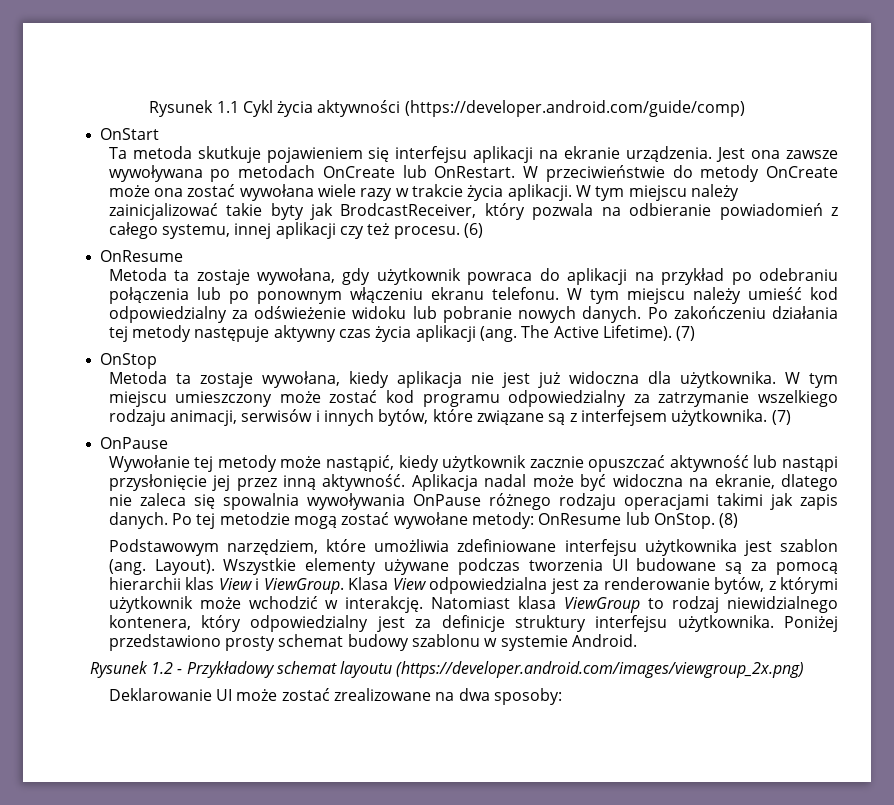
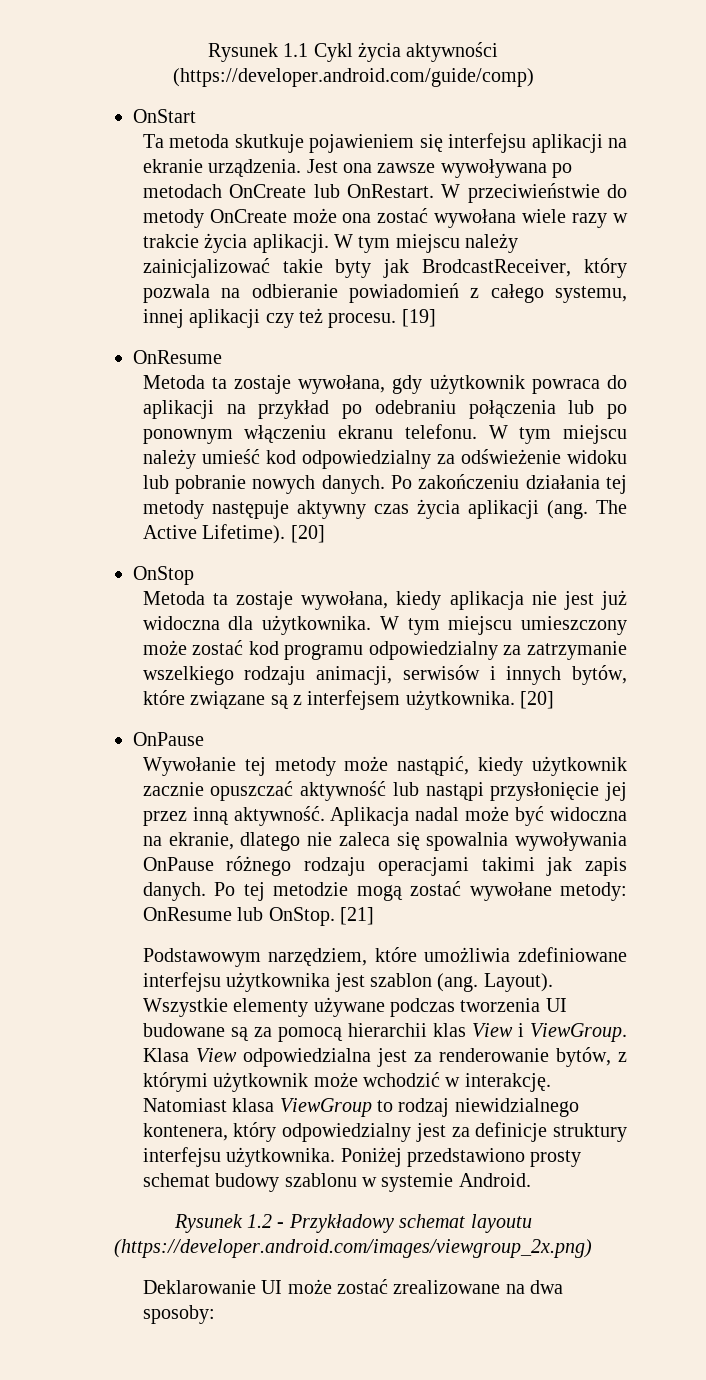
- (6)
+ [19]
- The Active Lifetime). (7)
+ The Active Lifetime). [20]
- W tym miejscu umieszczony może zostać kod programu odpowiedzialny za zatrzymanie wszelkiego rodzaju animacji, serwisów i innych bytów, które związane są z interfejsem użytkownika. (7)
+ W tym miejscu umieszczony może zostać kod programu odpowiedzialny za zatrzymanie wszelkiego rodzaju animacji, serwisów i innych bytów, które związane są z interfejsem użytkownika. [20]
- (8)
+ [21]

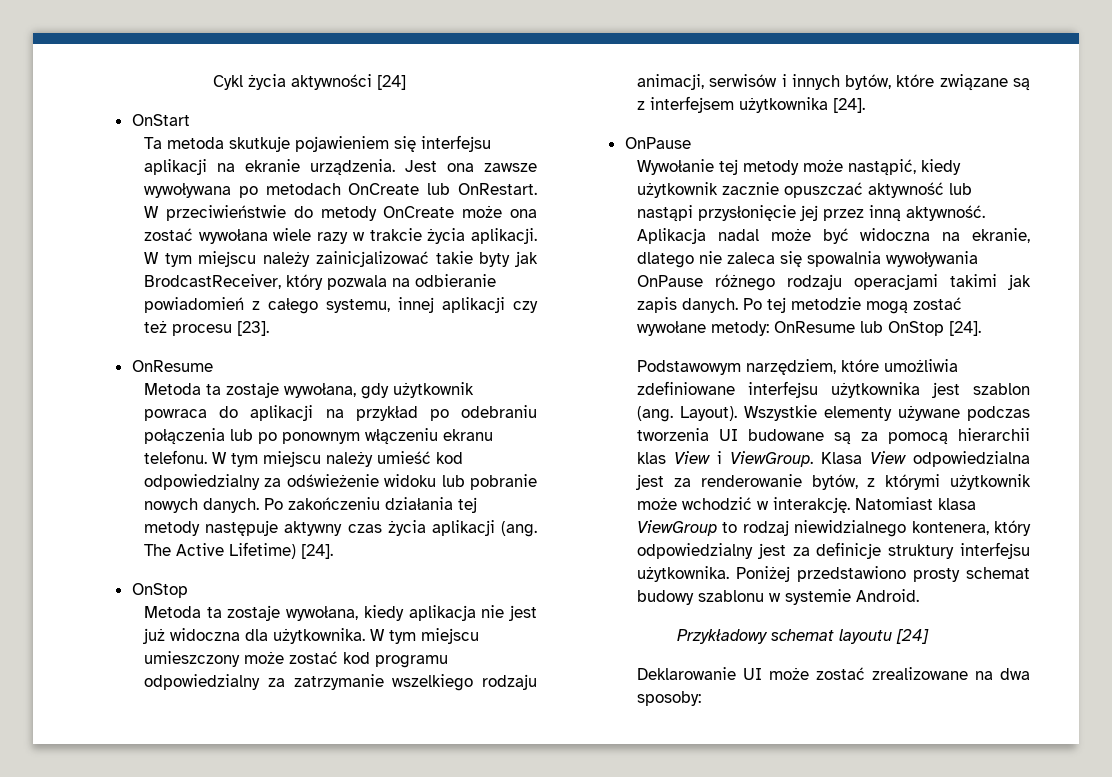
- Rysunek 1.1 Cykl życia aktywności (https://developer.android.com/guide/comp)
+ Cykl życia aktywności [24]
- W tym miejscu należy zainicjalizować takie byty jak BrodcastReceiver, który pozwala na odbieranie powiadomień z całego systemu, innej aplikacji czy też procesu. [19]
+ W tym miejscu należy zainicjalizować takie byty jak BrodcastReceiver, który pozwala na odbieranie powiadomień z całego systemu, innej aplikacji czy też procesu [23].
- The Active Lifetime). [20]
+ The Active Lifetime) [24].
- W tym miejscu umieszczony może zostać kod programu odpowiedzialny za zatrzymanie wszelkiego rodzaju animacji, serwisów i innych bytów, które związane są z interfejsem użytkownika. [20]
+ W tym miejscu umieszczony może zostać kod programu odpowiedzialny za zatrzymanie wszelkiego rodzaju animacji, serwisów i innych bytów, które związane są z interfejsem użytkownika [24].
- Po tej metodzie mogą zostać wywołane metody: OnResume lub OnStop. [21]
+ Po tej metodzie mogą zostać wywołane metody: OnResume lub OnStop [24].
- Rysunek 1.2 - Przykładowy schemat layoutu (https://developer.android.com/images/viewgroup_2x.png)
+ Przykładowy schemat layoutu [24]

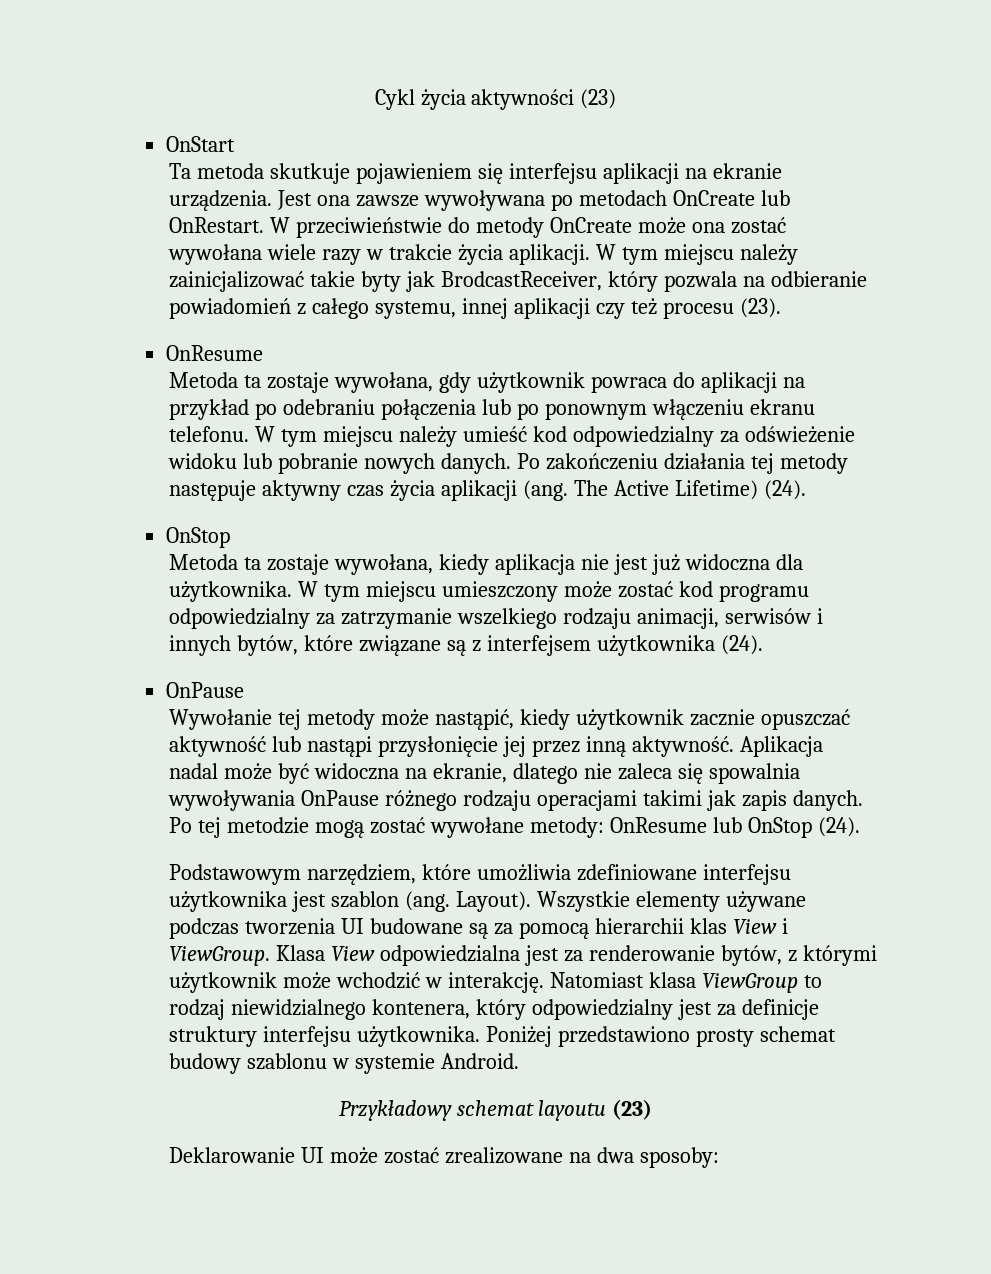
- Cykl życia aktywności [24]
+ Cykl życia aktywności (23)
- W tym miejscu należy zainicjalizować takie byty jak BrodcastReceiver, który pozwala na odbieranie powiadomień z całego systemu, innej aplikacji czy też procesu [23].
+ W tym miejscu należy zainicjalizować takie byty jak BrodcastReceiver, który pozwala na odbieranie powiadomień z całego systemu, innej aplikacji czy też procesu (23).
- The Active Lifetime) [24].
+ The Active Lifetime) (24).
- W tym miejscu umieszczony może zostać kod programu odpowiedzialny za zatrzymanie wszelkiego rodzaju animacji, serwisów i innych bytów, które związane są z interfejsem użytkownika [24].
+ W tym miejscu umieszczony może zostać kod programu odpowiedzialny za zatrzymanie wszelkiego rodzaju animacji, serwisów i innych bytów, które związane są z interfejsem użytkownika (24).
- Po tej metodzie mogą zostać wywołane metody: OnResume lub OnStop [24].
+ Po tej metodzie mogą zostać wywołane metody: OnResume lub OnStop (24).
- Przykładowy schemat layoutu [24]
+ Przykładowy schemat layoutu (23)

